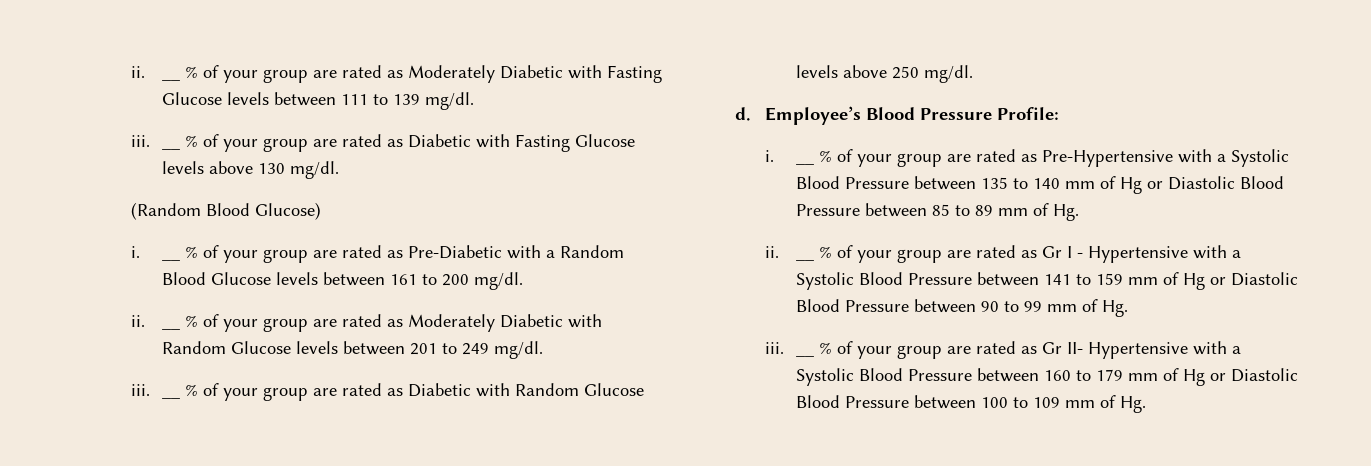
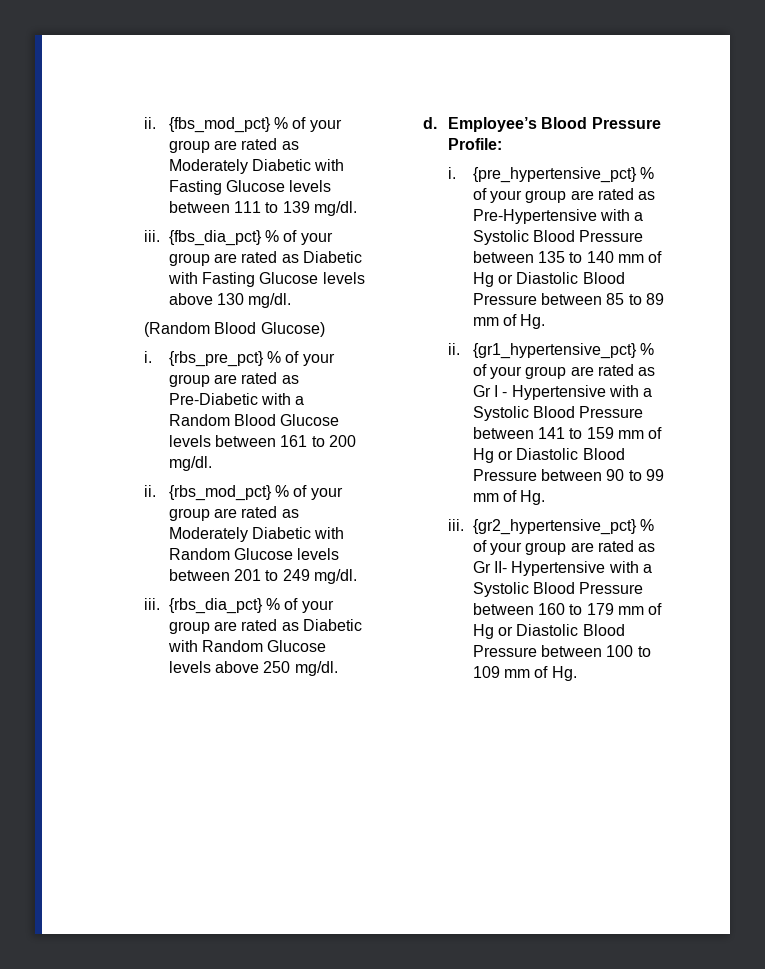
- ii. __ % of your group are rated as Moderately Diabetic with Fasting Glucose levels between 111 to 139 mg/dl.
+ ii. {fbs_mod_pct} % of your group are rated as Moderately Diabetic with Fasting Glucose levels between 111 to 139 mg/dl.
- __ % of your group are rated as Diabetic with Fasting Glucose levels above 130 mg/dl.
+ {fbs_dia_pct} % of your group are rated as Diabetic with Fasting Glucose levels above 130 mg/dl.
- __ % of your group are rated as Pre-Diabetic with a Random Blood Glucose levels between 161 to 200 mg/dl.
+ {rbs_pre_pct} % of your group are rated as Pre-Diabetic with a Random Blood Glucose levels between 161 to 200 mg/dl.
- __ % of your group are rated as Moderately Diabetic with Random Glucose levels between 201 to 249 mg/dl.
+ {rbs_mod_pct} % of your group are rated as Moderately Diabetic with Random Glucose levels between 201 to 249 mg/dl.
- __ % of your group are rated as Diabetic with Random Glucose levels above 250 mg/dl.
+ {rbs_dia_pct} % of your group are rated as Diabetic with Random Glucose levels above 250 mg/dl.
- __ % of your group are rated as Pre-Hypertensive with a Systolic Blood Pressure between 135 to 140 mm of Hg or Diastolic Blood Pressure between 85 to 89 mm of Hg.
+ {pre_hypertensive_pct} % of your group are rated as Pre-Hypertensive with a Systolic Blood Pressure between 135 to 140 mm of Hg or Diastolic Blood Pressure between 85 to 89 mm of Hg.
- __ % of your group are rated as Gr I - Hypertensive with a Systolic Blood Pressure between 141 to 159 mm of Hg or Diastolic Blood Pressure between 90 to 99 mm of Hg.
+ {gr1_hypertensive_pct} % of your group are rated as Gr I - Hypertensive with a Systolic Blood Pressure between 141 to 159 mm of Hg or Diastolic Blood Pressure between 90 to 99 mm of Hg.
- __ % of your group are rated as Gr II- Hypertensive with a Systolic Blood Pressure between 160 to 179 mm of Hg or Diastolic Blood Pressure between 100 to 109 mm of Hg.
+ {gr2_hypertensive_pct} % of your group are rated as Gr II- Hypertensive with a Systolic Blood Pressure between 160 to 179 mm of Hg or Diastolic Blood Pressure between 100 to 109 mm of Hg.

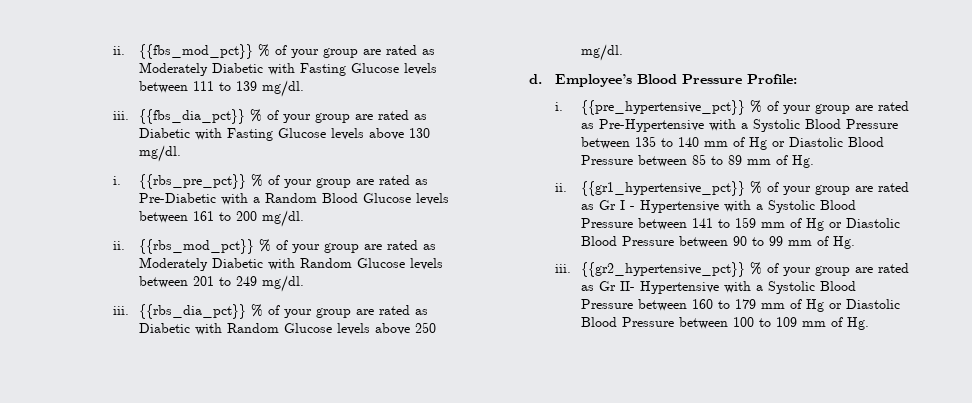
- ii. {fbs_mod_pct} % of your group are rated as Moderately Diabetic with Fasting Glucose levels between 111 to 139 mg/dl.
+ ii. {{fbs_mod_pct}} % of your group are rated as Moderately Diabetic with Fasting Glucose levels between 111 to 139 mg/dl.
- {fbs_dia_pct} % of your group are rated as Diabetic with Fasting Glucose levels above 130 mg/dl.
+ {{fbs_dia_pct}} % of your group are rated as Diabetic with Fasting Glucose levels above 130 mg/dl.
- (Random Blood Glucose)
- i. {rbs_pre_pct} % of your group are rated as Pre-Diabetic with a Random Blood Glucose levels between 161 to 200 mg/dl.
+ i. {{rbs_pre_pct}} % of your group are rated as Pre-Diabetic with a Random Blood Glucose levels between 161 to 200 mg/dl.
- {rbs_mod_pct} % of your group are rated as Moderately Diabetic with Random Glucose levels between 201 to 249 mg/dl.
+ {{rbs_mod_pct}} % of your group are rated as Moderately Diabetic with Random Glucose levels between 201 to 249 mg/dl.
- {rbs_dia_pct} % of your group are rated as Diabetic with Random Glucose levels above 250 mg/dl.
+ {{rbs_dia_pct}} % of your group are rated as Diabetic with Random Glucose levels above 250 mg/dl.
- {pre_hypertensive_pct} % of your group are rated as Pre-Hypertensive with a Systolic Blood Pressure between 135 to 140 mm of Hg or Diastolic Blood Pressure between 85 to 89 mm of Hg.
+ {{pre_hypertensive_pct}} % of your group are rated as Pre-Hypertensive with a Systolic Blood Pressure between 135 to 140 mm of Hg or Diastolic Blood Pressure between 85 to 89 mm of Hg.
- {gr1_hypertensive_pct} % of your group are rated as Gr I - Hypertensive with a Systolic Blood Pressure between 141 to 159 mm of Hg or Diastolic Blood Pressure between 90 to 99 mm of Hg.
+ {{gr1_hypertensive_pct}} % of your group are rated as Gr I - Hypertensive with a Systolic Blood Pressure between 141 to 159 mm of Hg or Diastolic Blood Pressure between 90 to 99 mm of Hg.
- {gr2_hypertensive_pct} % of your group are rated as Gr II- Hypertensive with a Systolic Blood Pressure between 160 to 179 mm of Hg or Diastolic Blood Pressure between 100 to 109 mm of Hg.
+ {{gr2_hypertensive_pct}} % of your group are rated as Gr II- Hypertensive with a Systolic Blood Pressure between 160 to 179 mm of Hg or Diastolic Blood Pressure between 100 to 109 mm of Hg.

